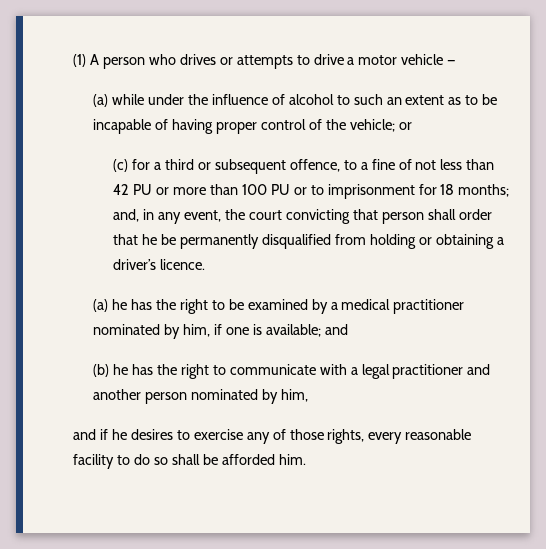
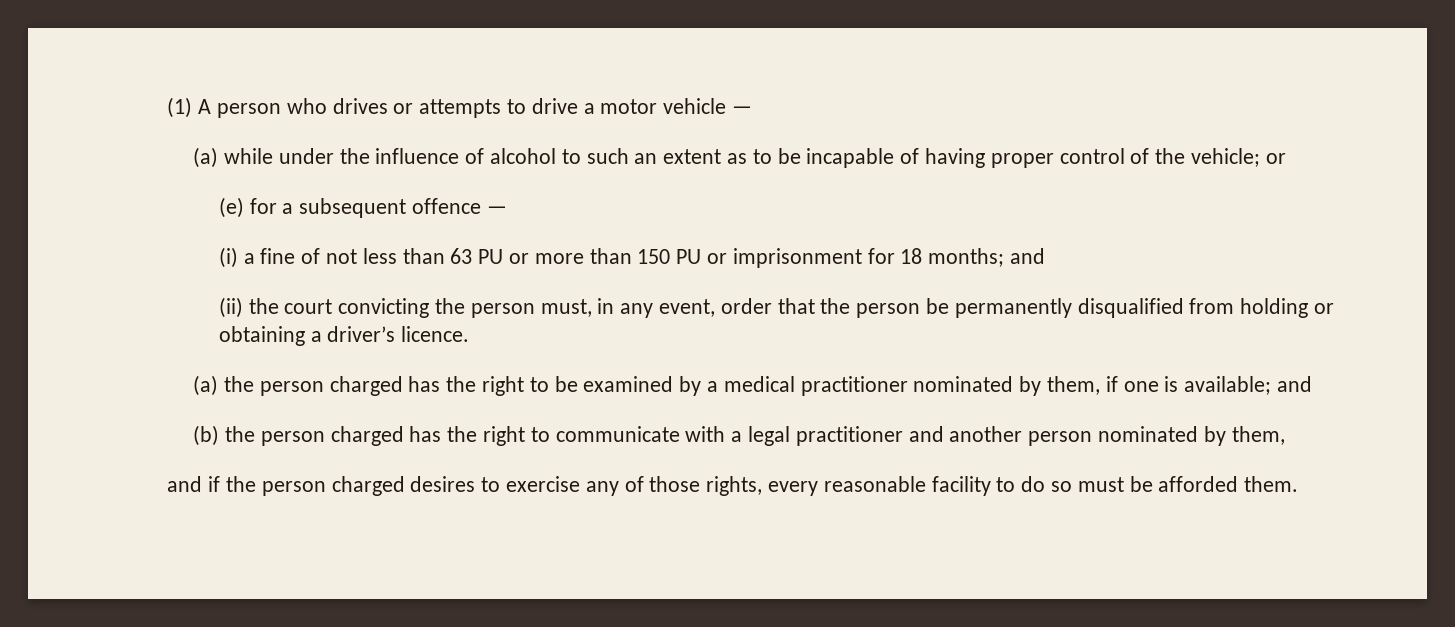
- (c) for a third or subsequent offence, to a fine of not less than 42 PU or more than 100 PU or to imprisonment for 18 months; and, in any event, the court convicting that person shall order that he be permanently disqualified from holding or obtaining a driver’s licence.
+ (e) for a subsequent offence —
+ (i) a fine of not less than 63 PU or more than 150 PU or imprisonment for 18 months; and
+ (ii) the court convicting the person must, in any event, order that the person be permanently disqualified from holding or obtaining a driver’s licence.
- (a) he has the right to be examined by a medical practitioner nominated by him, if one is available; and
+ (a) the person charged has the right to be examined by a medical practitioner nominated by them, if one is available; and
- (b) he has the right to communicate with a legal practitioner and another person nominated by him,
+ (b) the person charged has the right to communicate with a legal practitioner and another person nominated by them,
- and if he desires to exercise any of those rights, every reasonable facility to do so shall be afforded him.
+ and if the person charged desires to exercise any of those rights, every reasonable facility to do so must be afforded them.

